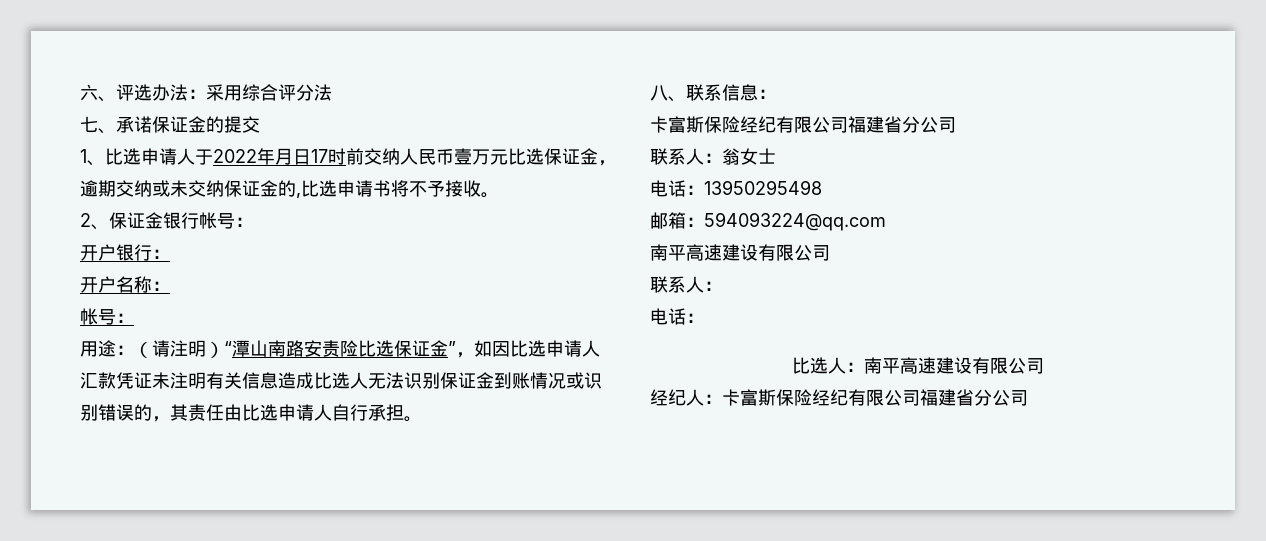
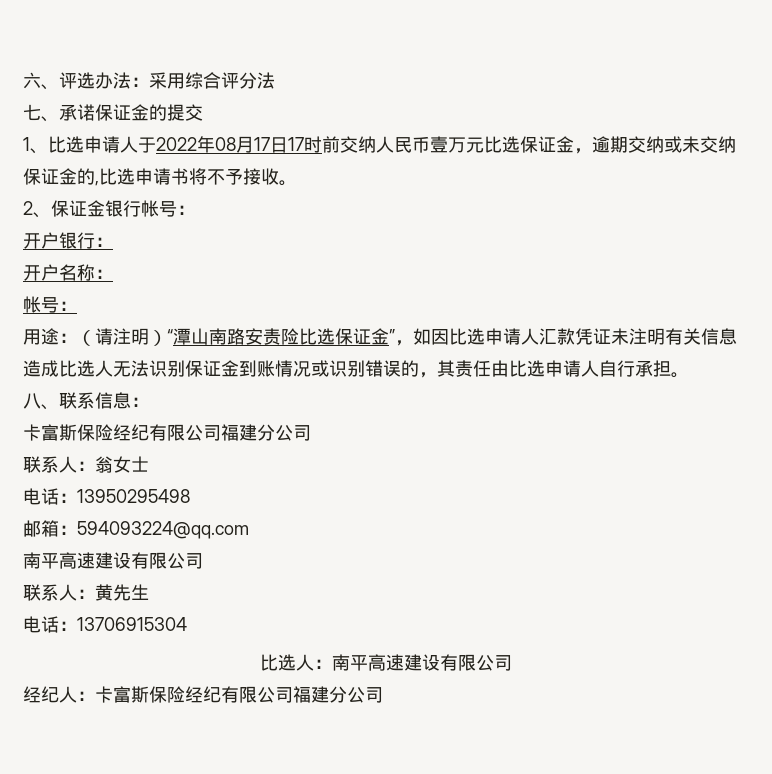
- 1、比选申请人于2022年月日17时前交纳人民币壹万元比选保证金，逾期交纳或未交纳保证金的,比选申请书将不予接收。
+ 1、比选申请人于2022年08月17日17时前交纳人民币壹万元比选保证金，逾期交纳或未交纳保证金的,比选申请书将不予接收。
  八、联系信息：
- 卡富斯保险经纪有限公司福建省分公司
+ 卡富斯保险经纪有限公司福建分公司
  邮箱：594093224@qq.com
  南平高速建设有限公司
- 联系人：
- 电话：
+ 联系人：黄先生
+ 电话：13706915304
- 经纪人：卡富斯保险经纪有限公司福建省分公司
+ 经纪人：卡富斯保险经纪有限公司福建分公司

